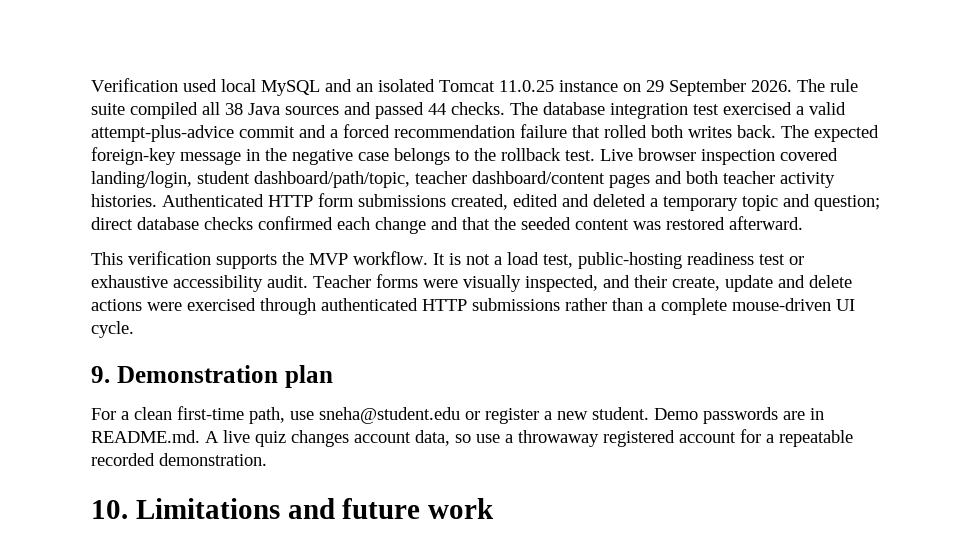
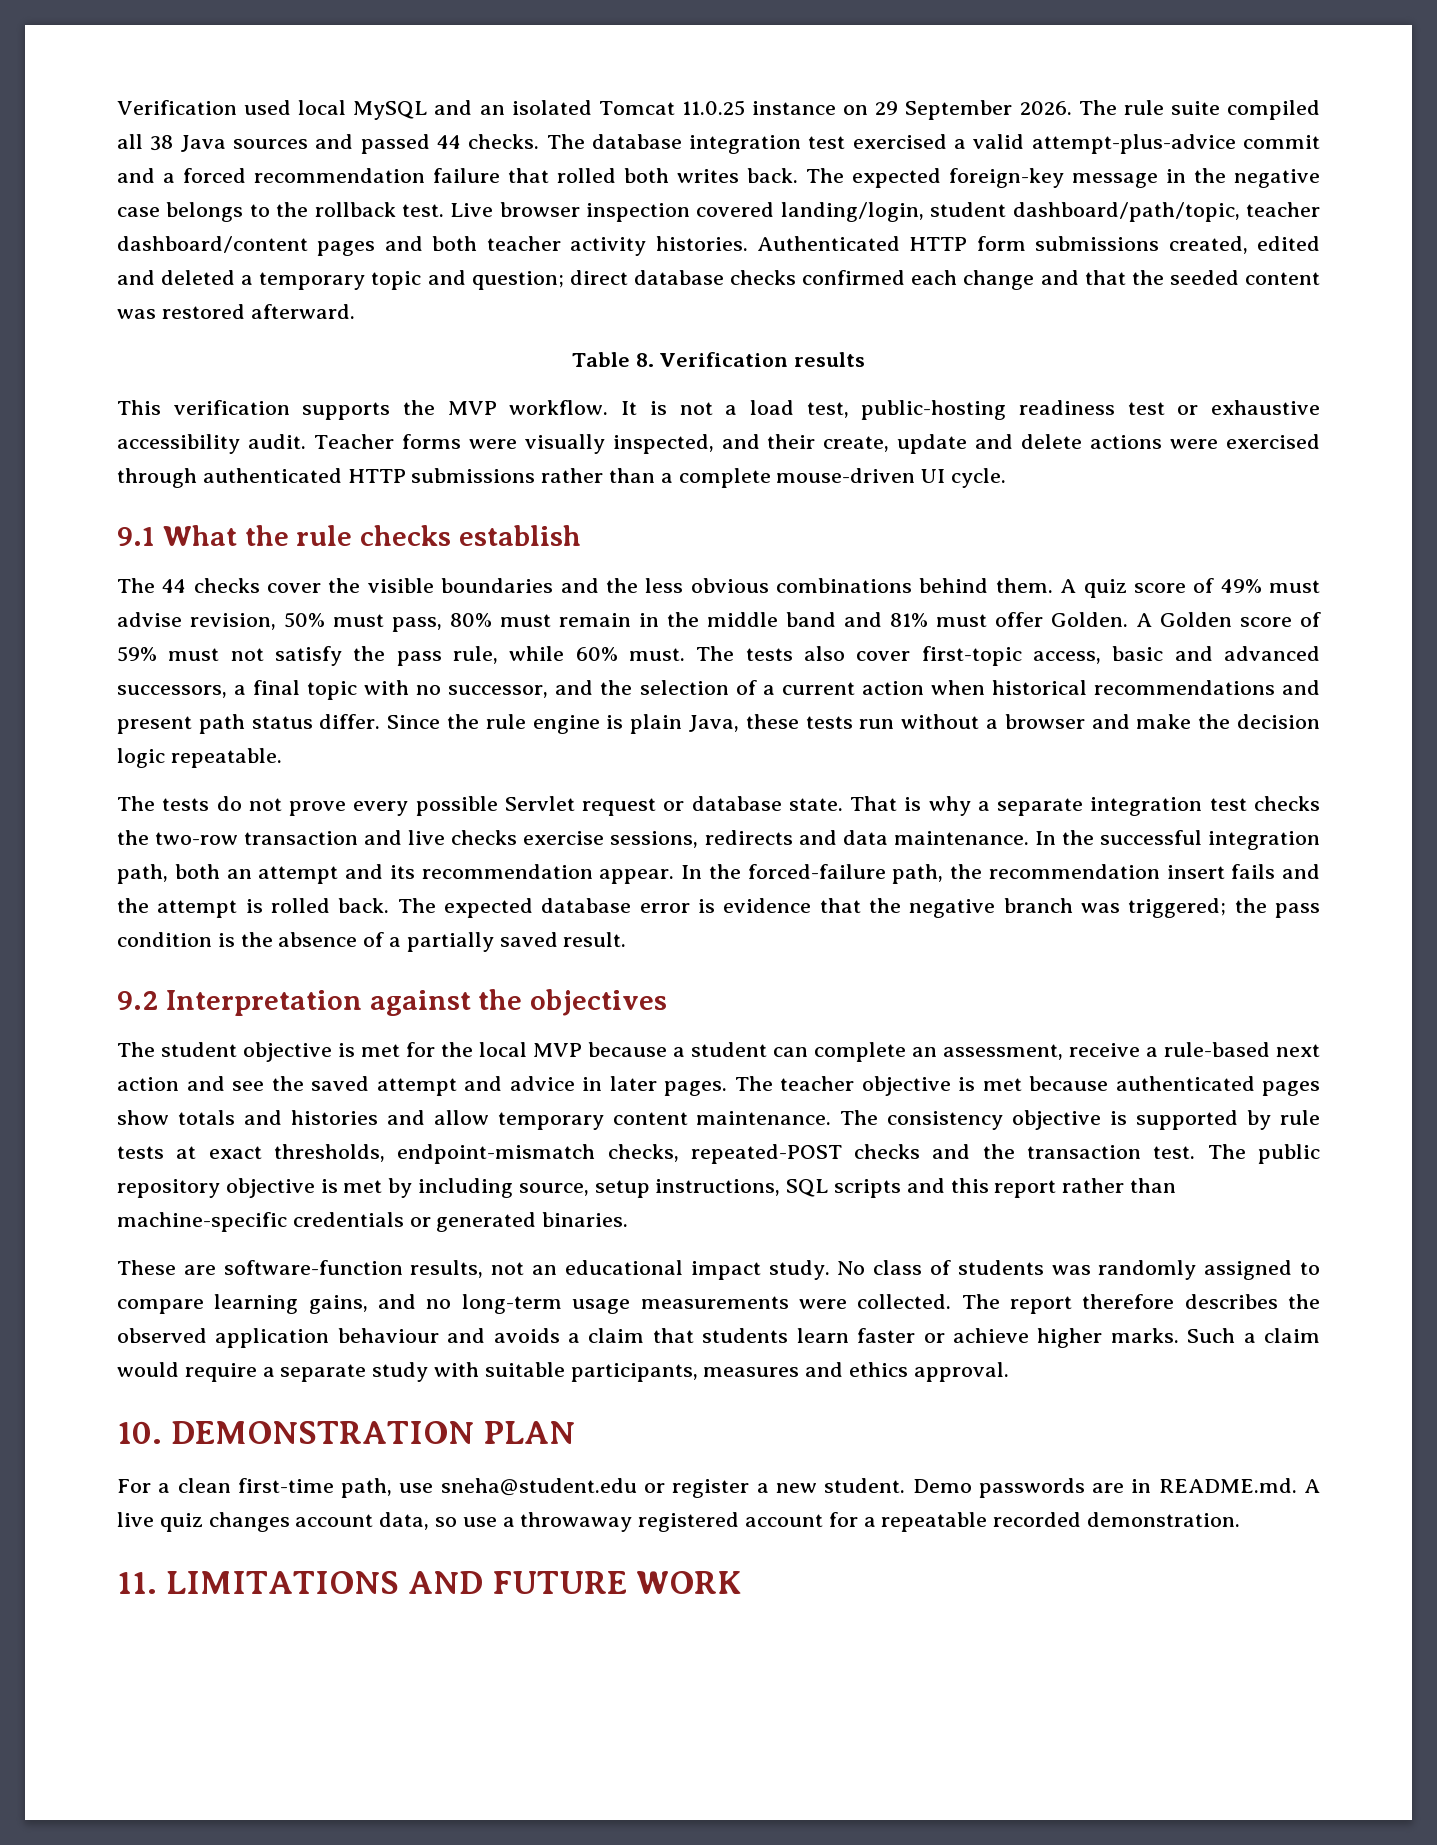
+ Table 8. Verification results
- 9. Demonstration plan
+ 9.1 What the rule checks establish
+ The 44 checks cover the visible boundaries and the less obvious combinations behind them. A quiz score of 49% must advise revision, 50% must pass, 80% must remain in the middle band and 81% must offer Golden. A Golden score of 59% must not satisfy the pass rule, while 60% must. The tests also cover first-topic access, basic and advanced successors, a final topic with no successor, and the selection of a current action when historical recommendations and present path status differ. Since the rule engine is plain Java, these tests run without a browser and make the decision logic repeatable.
+ The tests do not prove every possible Servlet request or database state. That is why a separate integration test checks the two-row transaction and live checks exercise sessions, redirects and data maintenance. In the successful integration path, both an attempt and its recommendation appear. In the forced-failure path, the recommendation insert fails and the attempt is rolled back. The expected database error is evidence that the negative branch was triggered; the pass condition is the absence of a partially saved result.
+ 9.2 Interpretation against the objectives
+ The student objective is met for the local MVP because a student can complete an assessment, receive a rule-based next action and see the saved attempt and advice in later pages. The teacher objective is met because authenticated pages show totals and histories and allow temporary content maintenance. The consistency objective is supported by rule tests at exact thresholds, endpoint-mismatch checks, repeated-POST checks and the transaction test. The public repository objective is met by including source, setup instructions, SQL scripts and this report rather than machine-specific credentials or generated binaries.
+ These are software-function results, not an educational impact study. No class of students was randomly assigned to compare learning gains, and no long-term usage measurements were collected. The report therefore describes the observed application behaviour and avoids a claim that students learn faster or achieve higher marks. Such a claim would require a separate study with suitable participants, measures and ethics approval.
+ 10. DEMONSTRATION PLAN
- 10. Limitations and future work
+ 11. LIMITATIONS AND FUTURE WORK

